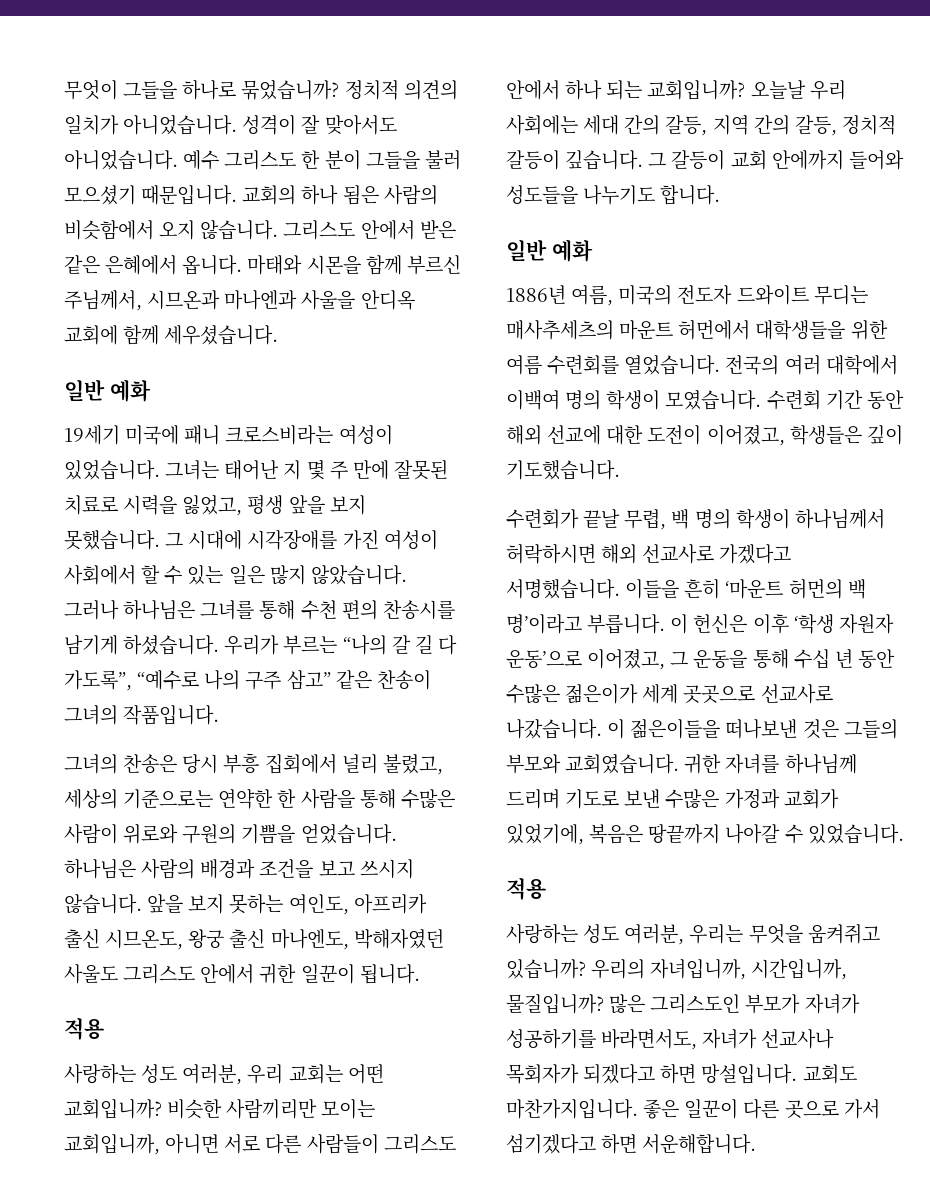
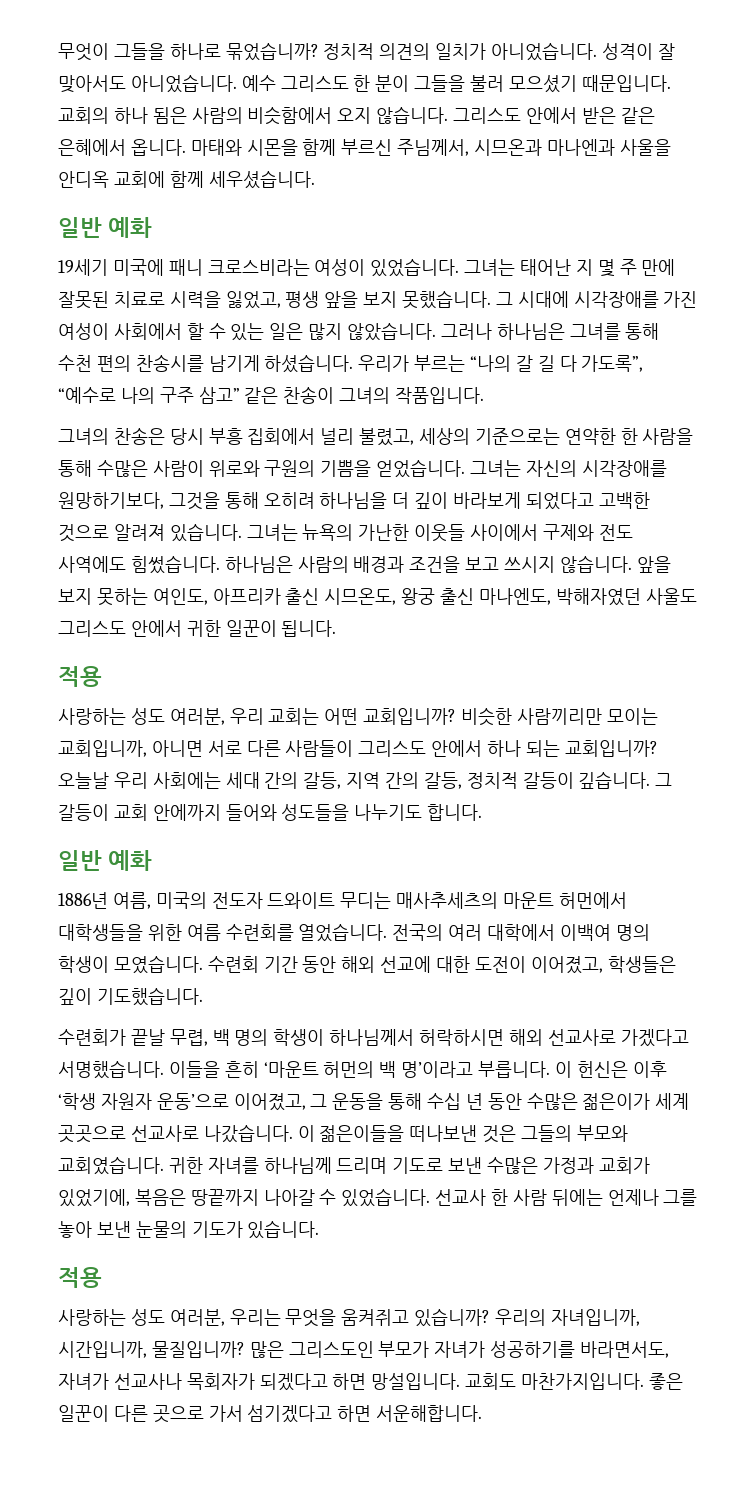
+ 그녀는 자신의 시각장애를 원망하기보다, 그것을 통해 오히려 하나님을 더 깊이 바라보게 되었다고 고백한 것으로 알려져 있습니다. 그녀는 뉴욕의 가난한 이웃들 사이에서 구제와 전도 사역에도 힘썼습니다.
+ 선교사 한 사람 뒤에는 언제나 그를 놓아 보낸 눈물의 기도가 있습니다.

